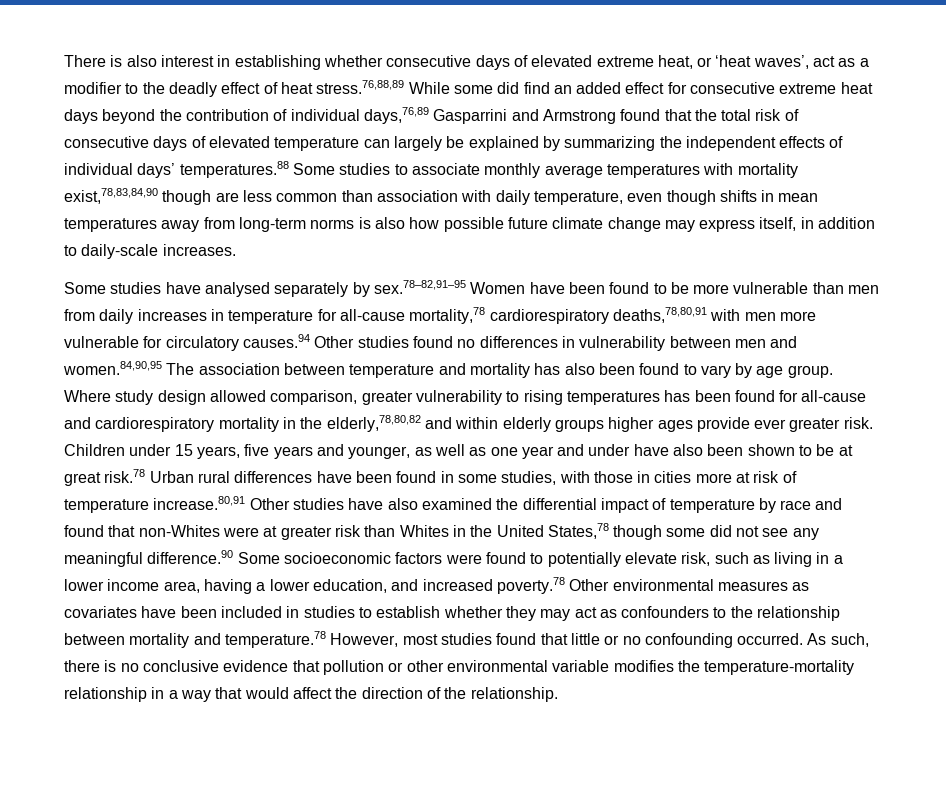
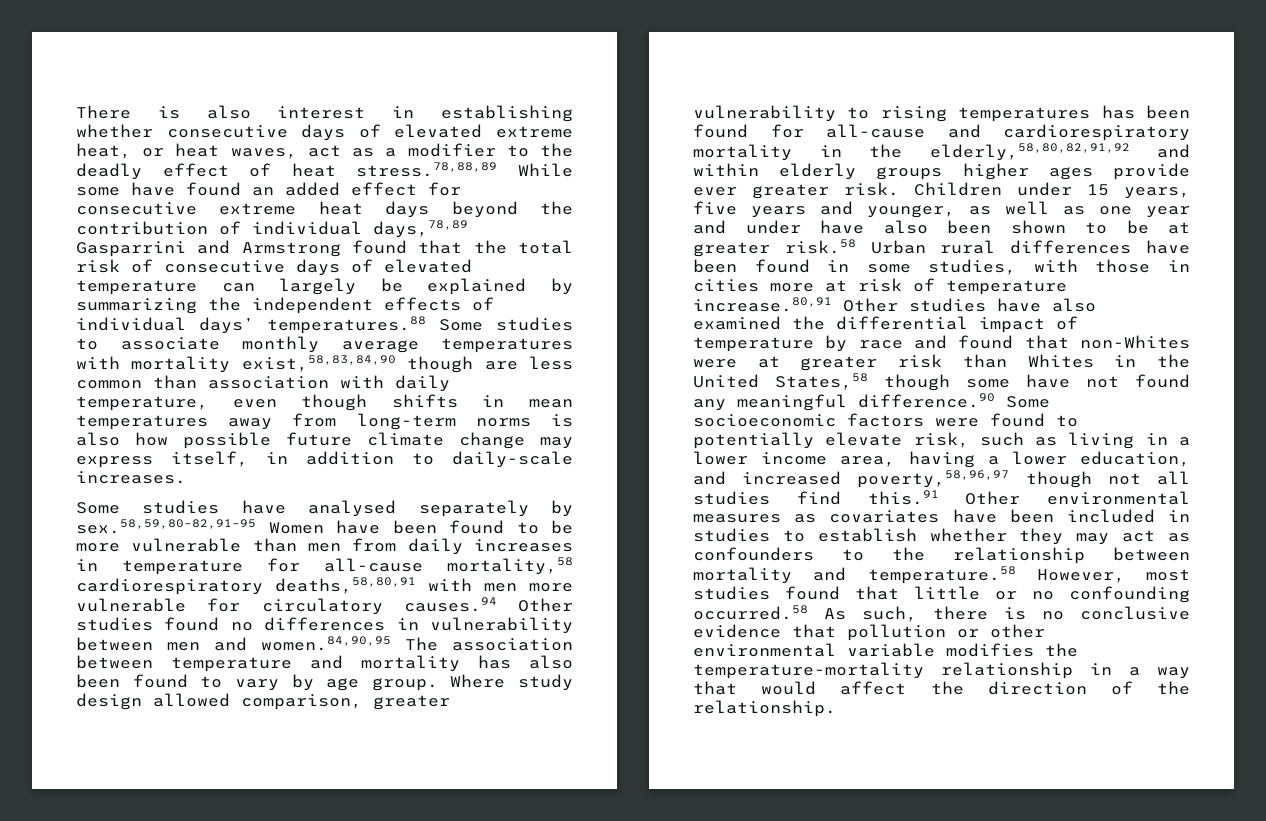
- There is also interest in establishing whether consecutive days of elevated extreme heat, or ‘heat waves’, act as a modifier to the deadly effect of heat stress.76,88,89 While some did find an added effect for consecutive extreme heat days beyond the contribution of individual days,76,89 Gasparrini and Armstrong found that the total risk of consecutive days of elevated temperature can largely be explained by summarizing the independent effects of individual days’ temperatures.88 Some studies to associate monthly average temperatures with mortality exist,78,83,84,90 though are less common than association with daily temperature, even though shifts in mean temperatures away from long-term norms is also how possible future climate change may express itself, in addition to daily-scale increases.
+ There is also interest in establishing whether consecutive days of elevated extreme heat, or heat waves, act as a modifier to the deadly effect of heat stress.78,88,89 While some have found an added effect for consecutive extreme heat days beyond the contribution of individual days,78,89 Gasparrini and Armstrong found that the total risk of consecutive days of elevated temperature can largely be explained by summarizing the independent effects of individual days’ temperatures.88 Some studies to associate monthly average temperatures with mortality exist,58,83,84,90 though are less common than association with daily temperature, even though shifts in mean temperatures away from long-term norms is also how possible future climate change may express itself, in addition to daily-scale increases.
- Some studies have analysed separately by sex.78–82,91–95 Women have been found to be more vulnerable than men from daily increases in temperature for all-cause mortality,78 cardiorespiratory deaths,78,80,91 with men more vulnerable for circulatory causes.94 Other studies found no differences in vulnerability between men and women.84,90,95 The association between temperature and mortality has also been found to vary by age group.
+ Some studies have analysed separately by sex.58,59,80–82,91–95 Women have been found to be more vulnerable than men from daily increases in temperature for all-cause mortality,58 cardiorespiratory deaths,58,80,91 with men more vulnerable for circulatory causes.94 Other studies found no differences in vulnerability between men and women.84,90,95 The association between temperature and mortality has also been found to vary by age group.
- Where study design allowed comparison, greater vulnerability to rising temperatures has been found for all-cause and cardiorespiratory mortality in the elderly,78,80,82 and within elderly groups higher ages provide ever greater risk.
+ Where study design allowed comparison, greater vulnerability to rising temperatures has been found for all-cause and cardiorespiratory mortality in the elderly,58,80,82,91,92 and within elderly groups higher ages provide ever greater risk.
- Children under 15 years, five years and younger, as well as one year and under have also been shown to be at great risk.78 Urban rural differences have been found in some studies, with those in cities more at risk of temperature increase.80,91 Other studies have also examined the differential impact of temperature by race and found that non-Whites were at greater risk than Whites in the United States,78 though some did not see any meaningful difference.90 Some socioeconomic factors were found to potentially elevate risk, such as living in a lower income area, having a lower education, and increased poverty.78 Other environmental measures as covariates have been included in studies to establish whether they may act as confounders to the relationship between mortality and temperature.78 However, most studies found that little or no confounding occurred. As such, there is no conclusive evidence that pollution or other environmental variable modifies the temperature-mortality relationship in a way that would affect the direction of the relationship.
+ Children under 15 years, five years and younger, as well as one year and under have also been shown to be at greater risk.58 Urban rural differences have been found in some studies, with those in cities more at risk of temperature increase.80,91 Other studies have also examined the differential impact of temperature by race and found that non-Whites were at greater risk than Whites in the United States,58 though some have not found any meaningful difference.90 Some socioeconomic factors were found to potentially elevate risk, such as living in a lower income area, having a lower education, and increased poverty,58,96,97 though not all studies find this.91 Other environmental measures as covariates have been included in studies to establish whether they may act as confounders to the relationship between mortality and temperature.58 However, most studies found that little or no confounding occurred.58 As such, there is no conclusive evidence that pollution or other environmental variable modifies the temperature-mortality relationship in a way that would affect the direction of the relationship.

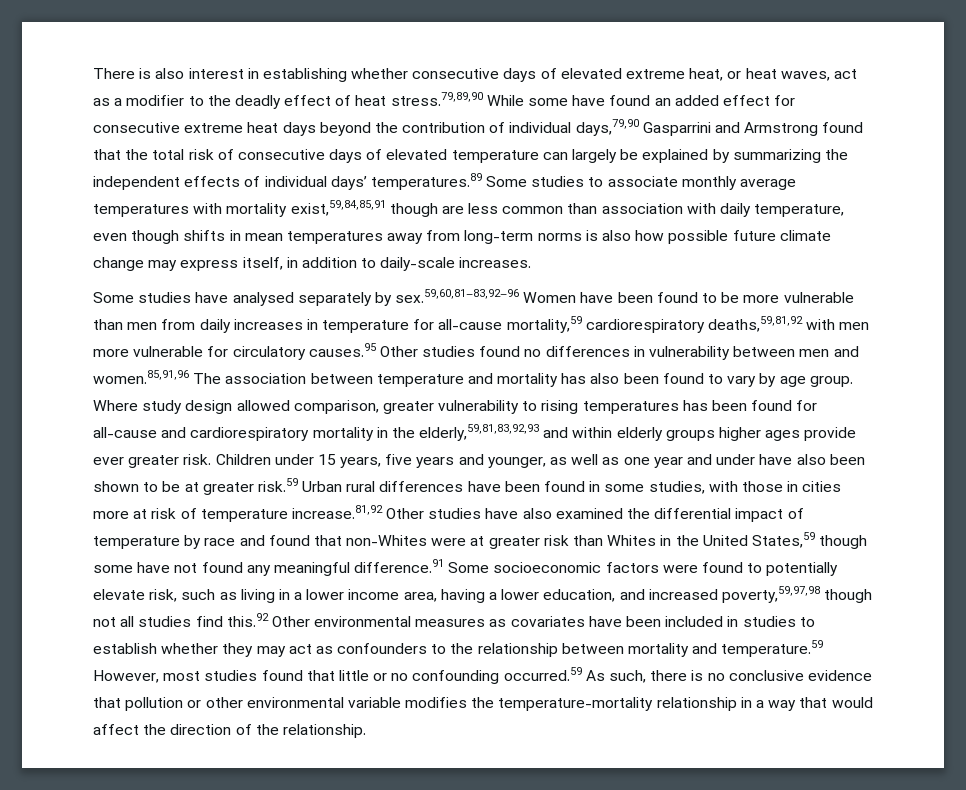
- There is also interest in establishing whether consecutive days of elevated extreme heat, or heat waves, act as a modifier to the deadly effect of heat stress.78,88,89 While some have found an added effect for consecutive extreme heat days beyond the contribution of individual days,78,89 Gasparrini and Armstrong found that the total risk of consecutive days of elevated temperature can largely be explained by summarizing the independent effects of individual days’ temperatures.88 Some studies to associate monthly average temperatures with mortality exist,58,83,84,90 though are less common than association with daily temperature, even though shifts in mean temperatures away from long-term norms is also how possible future climate change may express itself, in addition to daily-scale increases.
+ There is also interest in establishing whether consecutive days of elevated extreme heat, or heat waves, act as a modifier to the deadly effect of heat stress.79,89,90 While some have found an added effect for consecutive extreme heat days beyond the contribution of individual days,79,90 Gasparrini and Armstrong found that the total risk of consecutive days of elevated temperature can largely be explained by summarizing the independent effects of individual days’ temperatures.89 Some studies to associate monthly average temperatures with mortality exist,59,84,85,91 though are less common than association with daily temperature, even though shifts in mean temperatures away from long-term norms is also how possible future climate change may express itself, in addition to daily-scale increases.
- Some studies have analysed separately by sex.58,59,80–82,91–95 Women have been found to be more vulnerable than men from daily increases in temperature for all-cause mortality,58 cardiorespiratory deaths,58,80,91 with men more vulnerable for circulatory causes.94 Other studies found no differences in vulnerability between men and women.84,90,95 The association between temperature and mortality has also been found to vary by age group.
+ Some studies have analysed separately by sex.59,60,81–83,92–96 Women have been found to be more vulnerable than men from daily increases in temperature for all-cause mortality,59 cardiorespiratory deaths,59,81,92 with men more vulnerable for circulatory causes.95 Other studies found no differences in vulnerability between men and women.85,91,96 The association between temperature and mortality has also been found to vary by age group.
- Where study design allowed comparison, greater vulnerability to rising temperatures has been found for all-cause and cardiorespiratory mortality in the elderly,58,80,82,91,92 and within elderly groups higher ages provide ever greater risk.
+ Where study design allowed comparison, greater vulnerability to rising temperatures has been found for all-cause and cardiorespiratory mortality in the elderly,59,81,83,92,93 and within elderly groups higher ages provide ever greater risk.
- Children under 15 years, five years and younger, as well as one year and under have also been shown to be at greater risk.58 Urban rural differences have been found in some studies, with those in cities more at risk of temperature increase.80,91 Other studies have also examined the differential impact of temperature by race and found that non-Whites were at greater risk than Whites in the United States,58 though some have not found any meaningful difference.90 Some socioeconomic factors were found to potentially elevate risk, such as living in a lower income area, having a lower education, and increased poverty,58,96,97 though not all studies find this.91 Other environmental measures as covariates have been included in studies to establish whether they may act as confounders to the relationship between mortality and temperature.58 However, most studies found that little or no confounding occurred.58 As such, there is no conclusive evidence that pollution or other environmental variable modifies the temperature-mortality relationship in a way that would affect the direction of the relationship.
+ Children under 15 years, five years and younger, as well as one year and under have also been shown to be at greater risk.59 Urban rural differences have been found in some studies, with those in cities more at risk of temperature increase.81,92 Other studies have also examined the differential impact of temperature by race and found that non-Whites were at greater risk than Whites in the United States,59 though some have not found any meaningful difference.91 Some socioeconomic factors were found to potentially elevate risk, such as living in a lower income area, having a lower education, and increased poverty,59,97,98 though not all studies find this.92 Other environmental measures as covariates have been included in studies to establish whether they may act as confounders to the relationship between mortality and temperature.59 However, most studies found that little or no confounding occurred.59 As such, there is no conclusive evidence that pollution or other environmental variable modifies the temperature-mortality relationship in a way that would affect the direction of the relationship.

